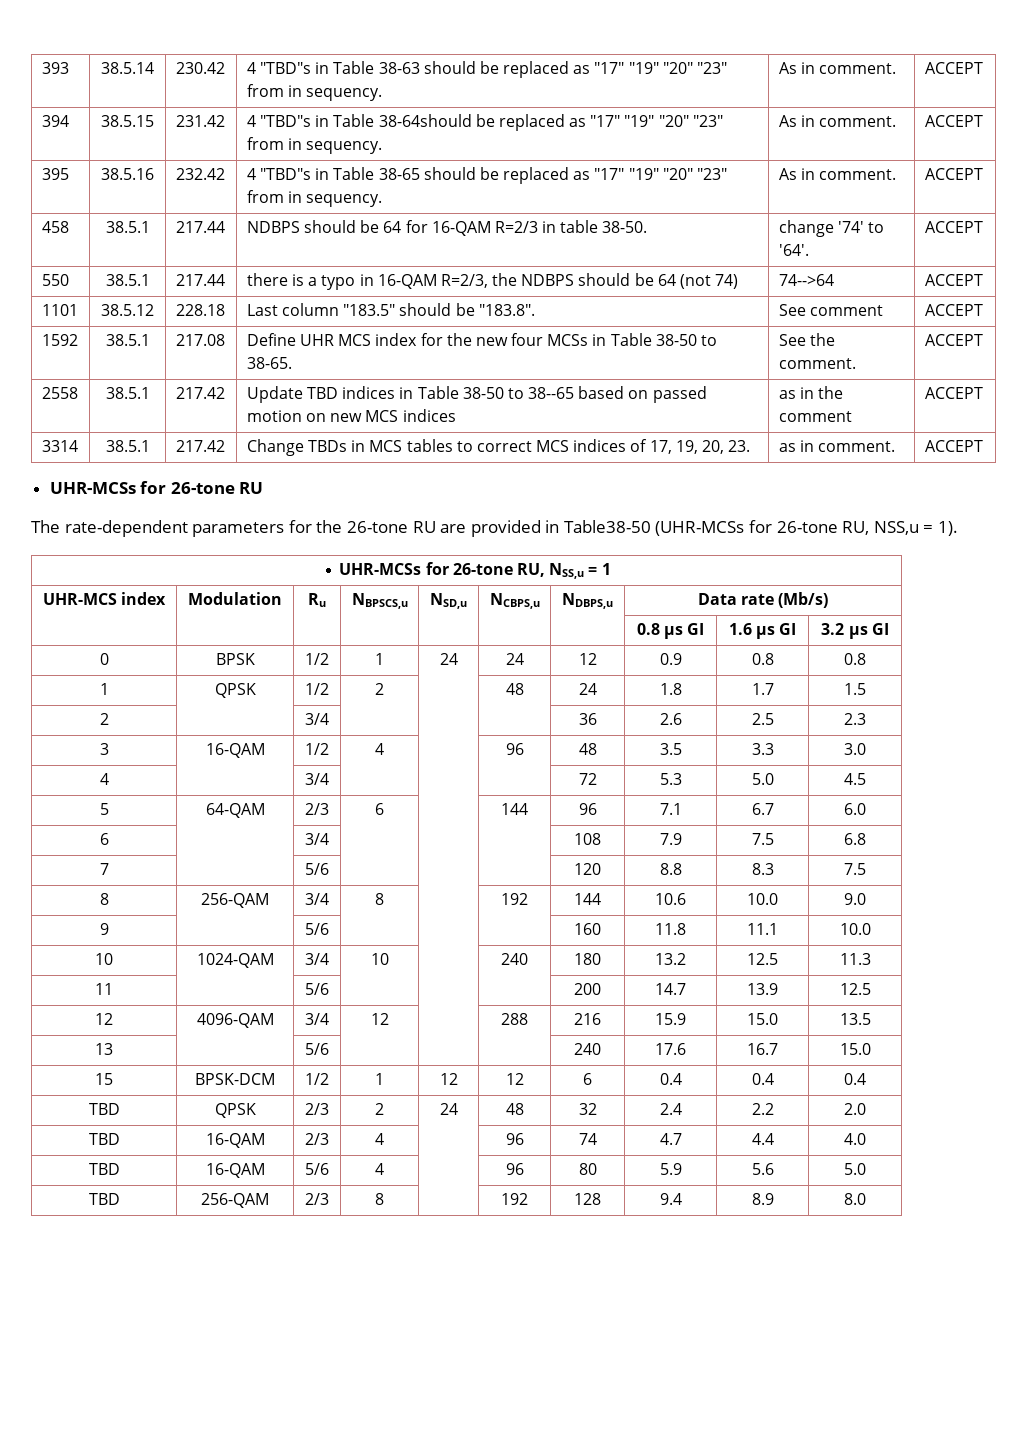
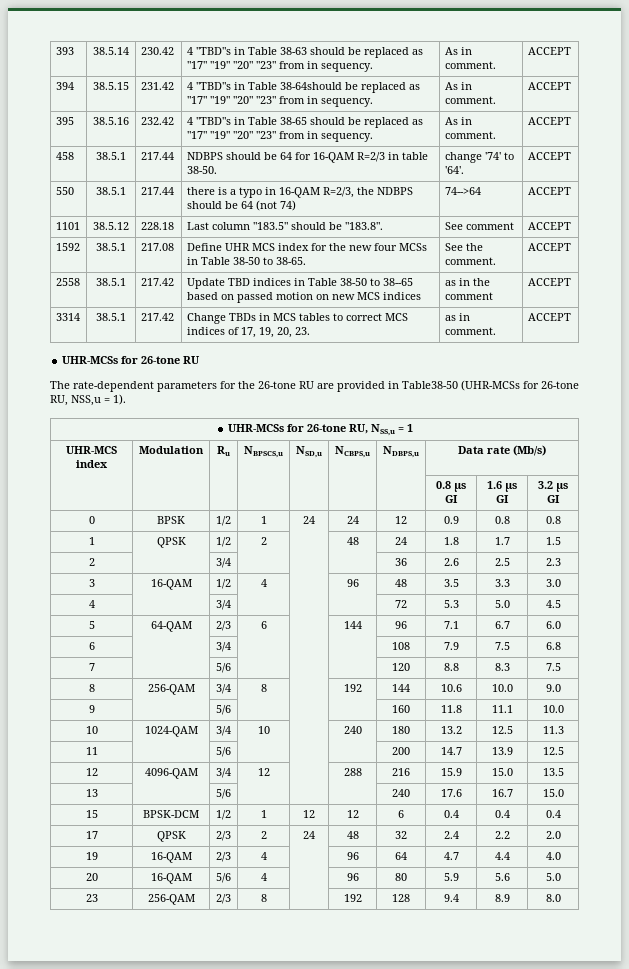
- TBD | QPSK | 2/3 | 2 | 24 | 48 | 32 | 2.4 | 2.2 | 2.0
+ 17 | QPSK | 2/3 | 2 | 24 | 48 | 32 | 2.4 | 2.2 | 2.0
- TBD | 16-QAM | 2/3 | 4 | | 96 | 74 | 4.7 | 4.4 | 4.0
+ 19 | 16-QAM | 2/3 | 4 | | 96 | 64 | 4.7 | 4.4 | 4.0
- TBD | 16-QAM | 5/6 | 4 | | 96 | 80 | 5.9 | 5.6 | 5.0
+ 20 | 16-QAM | 5/6 | 4 | | 96 | 80 | 5.9 | 5.6 | 5.0
- TBD | 256-QAM | 2/3 | 8 | | 192 | 128 | 9.4 | 8.9 | 8.0
+ 23 | 256-QAM | 2/3 | 8 | | 192 | 128 | 9.4 | 8.9 | 8.0

